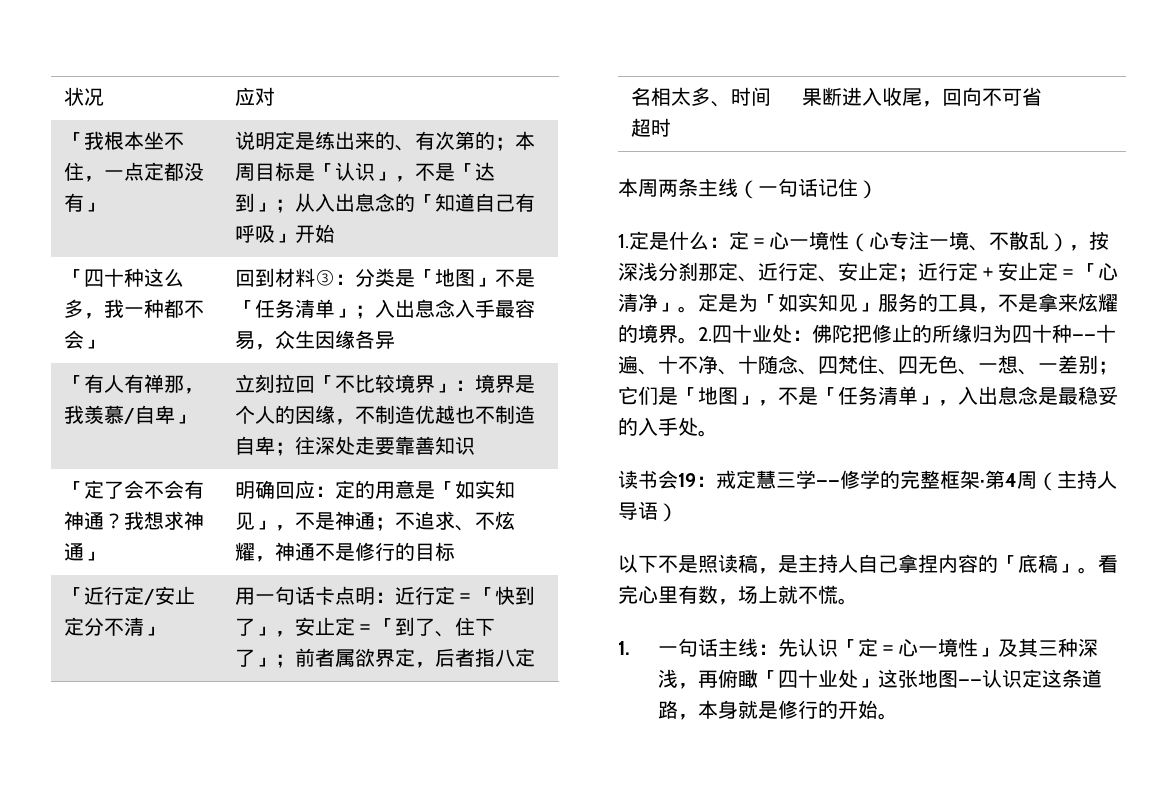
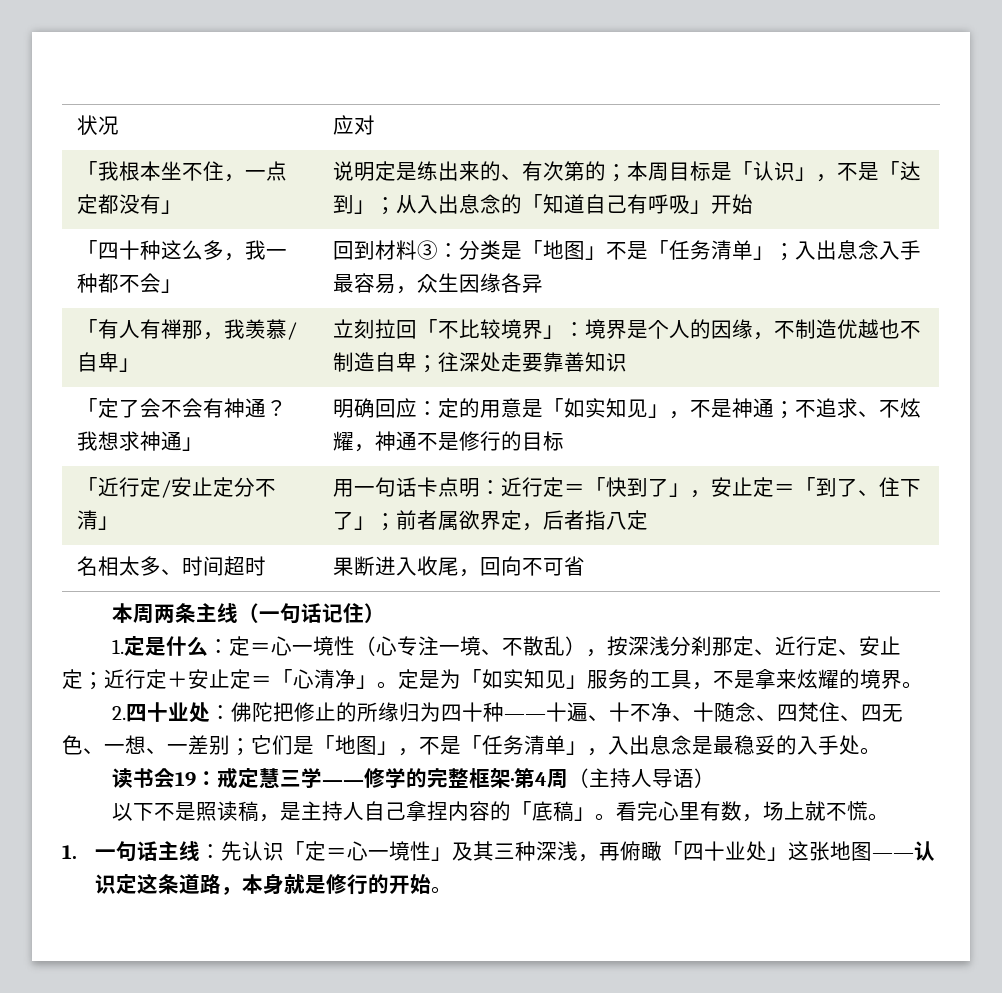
- 定是为「如实知见」服务的工具，不是拿来炫耀的境界。2.四十业处：佛陀把修止的所缘归为四十种——十遍、十不净、十随念、四梵住、四无色、一想、一差别；它们是「地图」，不是「任务清单」，入出息念是最稳妥的入手处。
+ 定是为「如实知见」服务的工具，不是拿来炫耀的境界。
+ 2.四十业处：佛陀把修止的所缘归为四十种——十遍、十不净、十随念、四梵住、四无色、一想、一差别；它们是「地图」，不是「任务清单」，入出息念是最稳妥的入手处。

